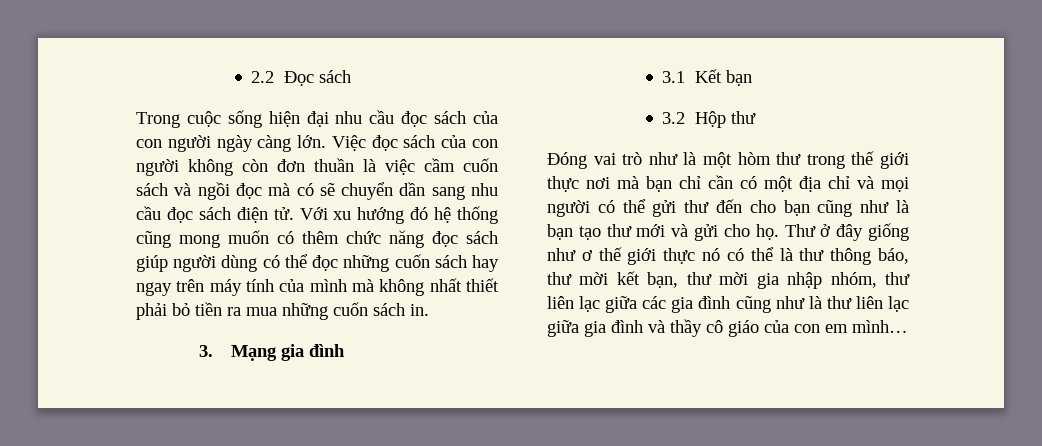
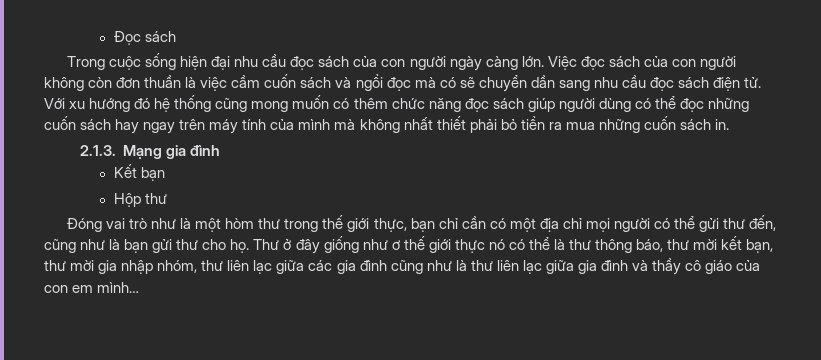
- 2.2 Đọc sách
+ Đọc sách
- 3. Mạng gia đình
+ 2.1.3. Mạng gia đình
- 3.1 Kết bạn
+ Kết bạn
- 3.2 Hộp thư
+ Hộp thư
- Đóng vai trò như là một hòm thư trong thế giới thực nơi mà bạn chỉ cần có một địa chỉ và mọi người có thể gửi thư đến cho bạn cũng như là bạn tạo thư mới và gửi cho họ.
+ Đóng vai trò như là một hòm thư trong thế giới thực, bạn chỉ cần có một địa chỉ mọi người có thể gửi thư đến, cũng như là bạn gửi thư cho họ.

